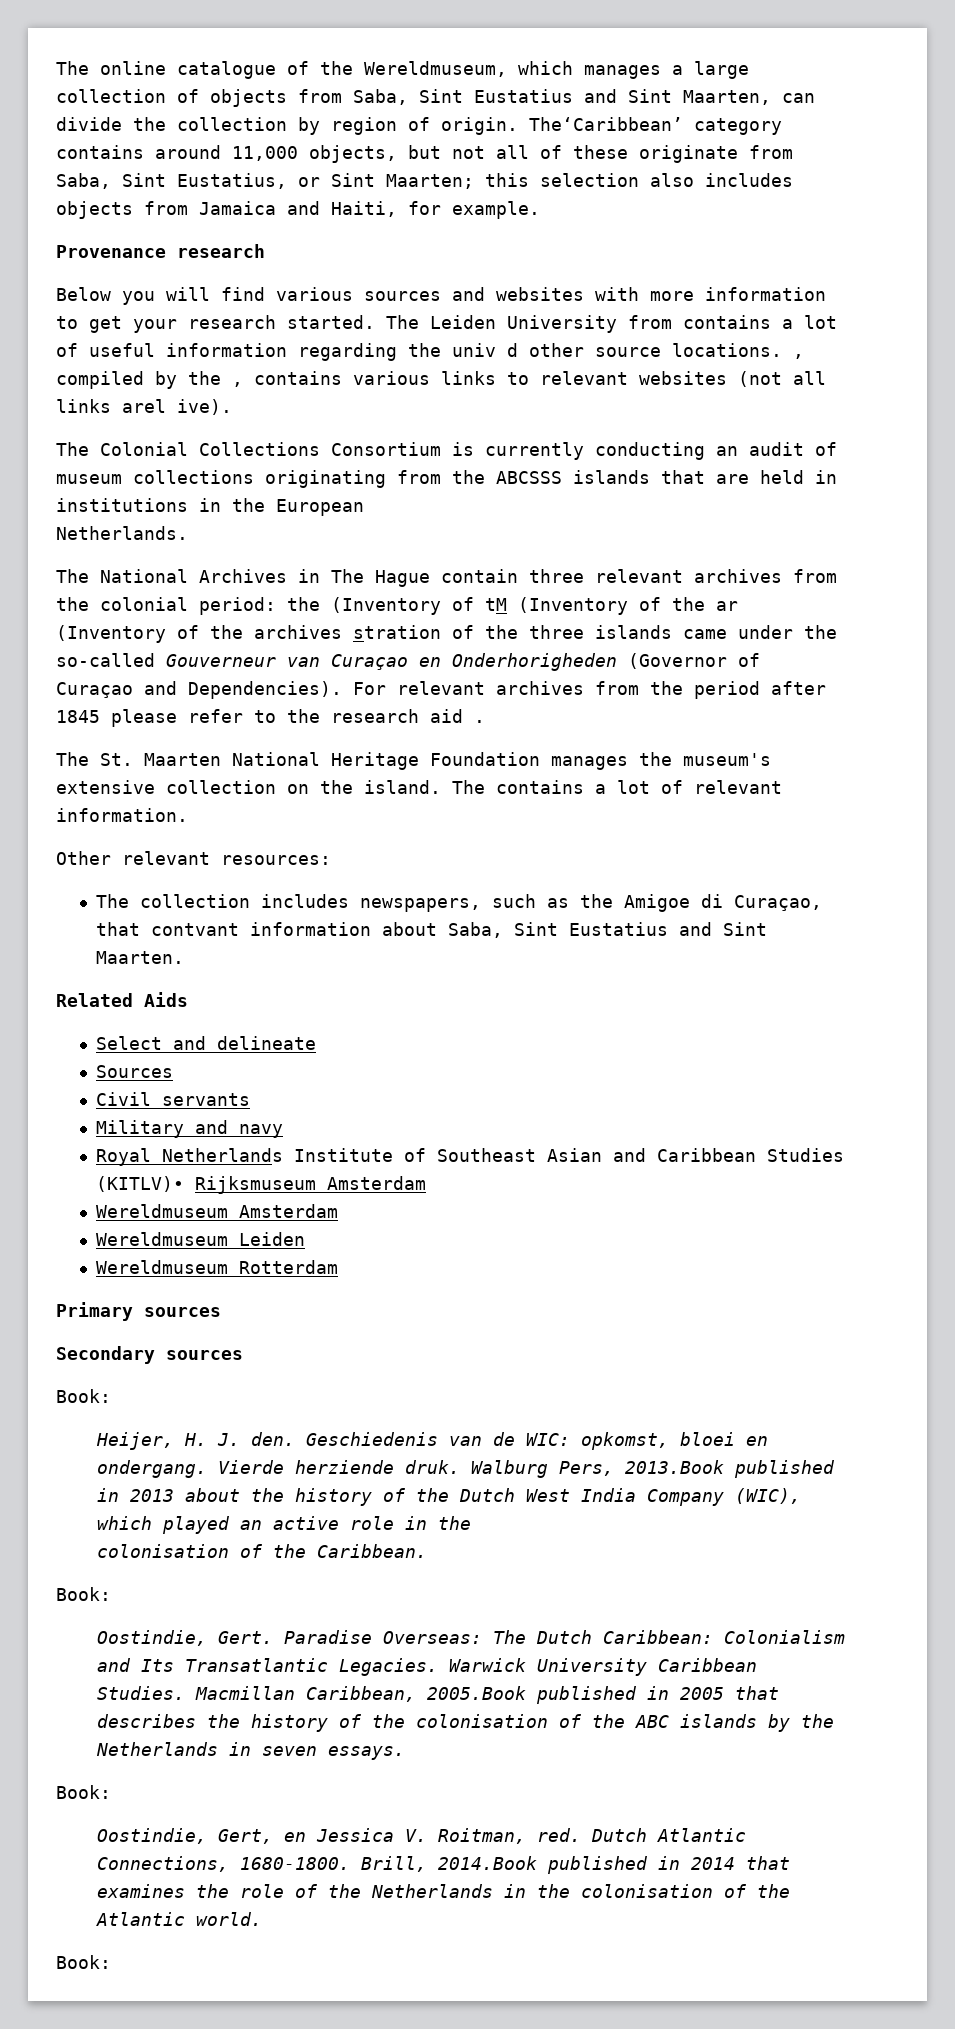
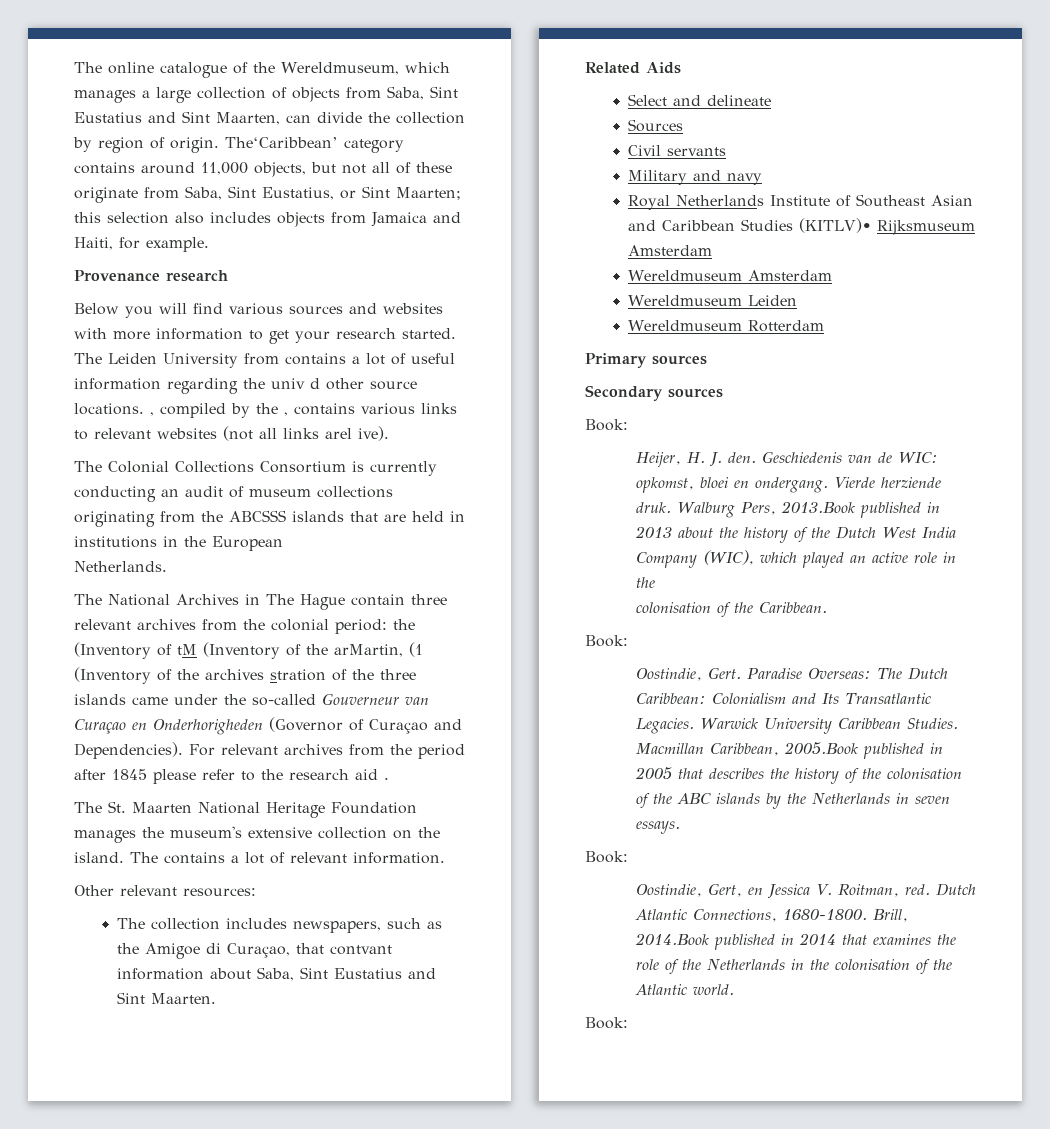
- The National Archives in The Hague contain three relevant archives from the colonial period: the (Inventory of tM (Inventory of the ar (Inventory of the archives stration of the three islands came under the so-called Gouverneur van Curaçao en Onderhorigheden (Governor of Curaçao and Dependencies).
+ The National Archives in The Hague contain three relevant archives from the colonial period: the (Inventory of tM (Inventory of the arMartin, (1 (Inventory of the archives stration of the three islands came under the so-called Gouverneur van Curaçao en Onderhorigheden (Governor of Curaçao and Dependencies).

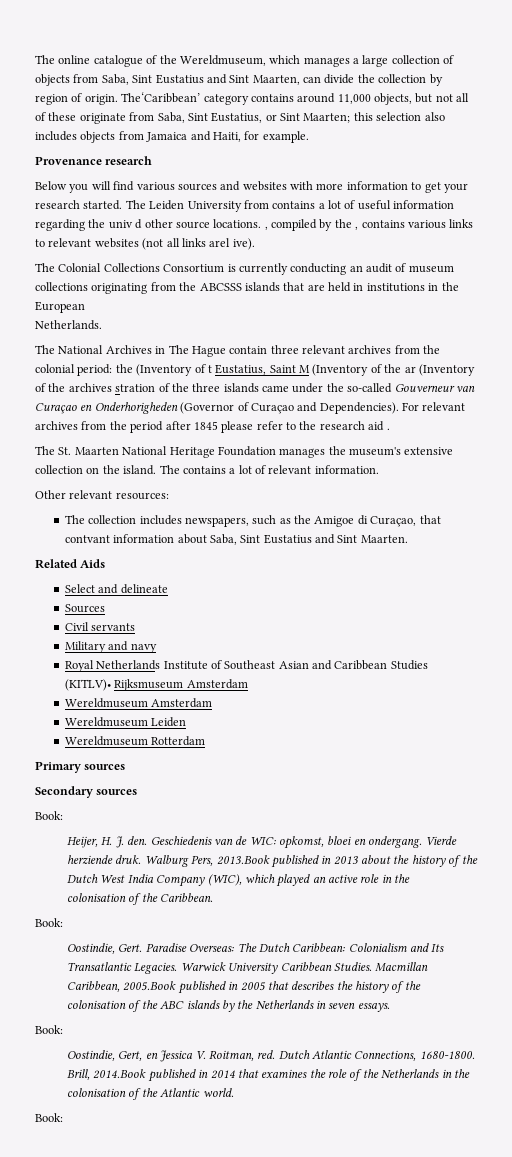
- The National Archives in The Hague contain three relevant archives from the colonial period: the (Inventory of tM (Inventory of the arMartin, (1 (Inventory of the archives stration of the three islands came under the so-called Gouverneur van Curaçao en Onderhorigheden (Governor of Curaçao and Dependencies).
+ The National Archives in The Hague contain three relevant archives from the colonial period: the (Inventory of t Eustatius, Saint M (Inventory of the ar (Inventory of the archives stration of the three islands came under the so-called Gouverneur van Curaçao en Onderhorigheden (Governor of Curaçao and Dependencies).

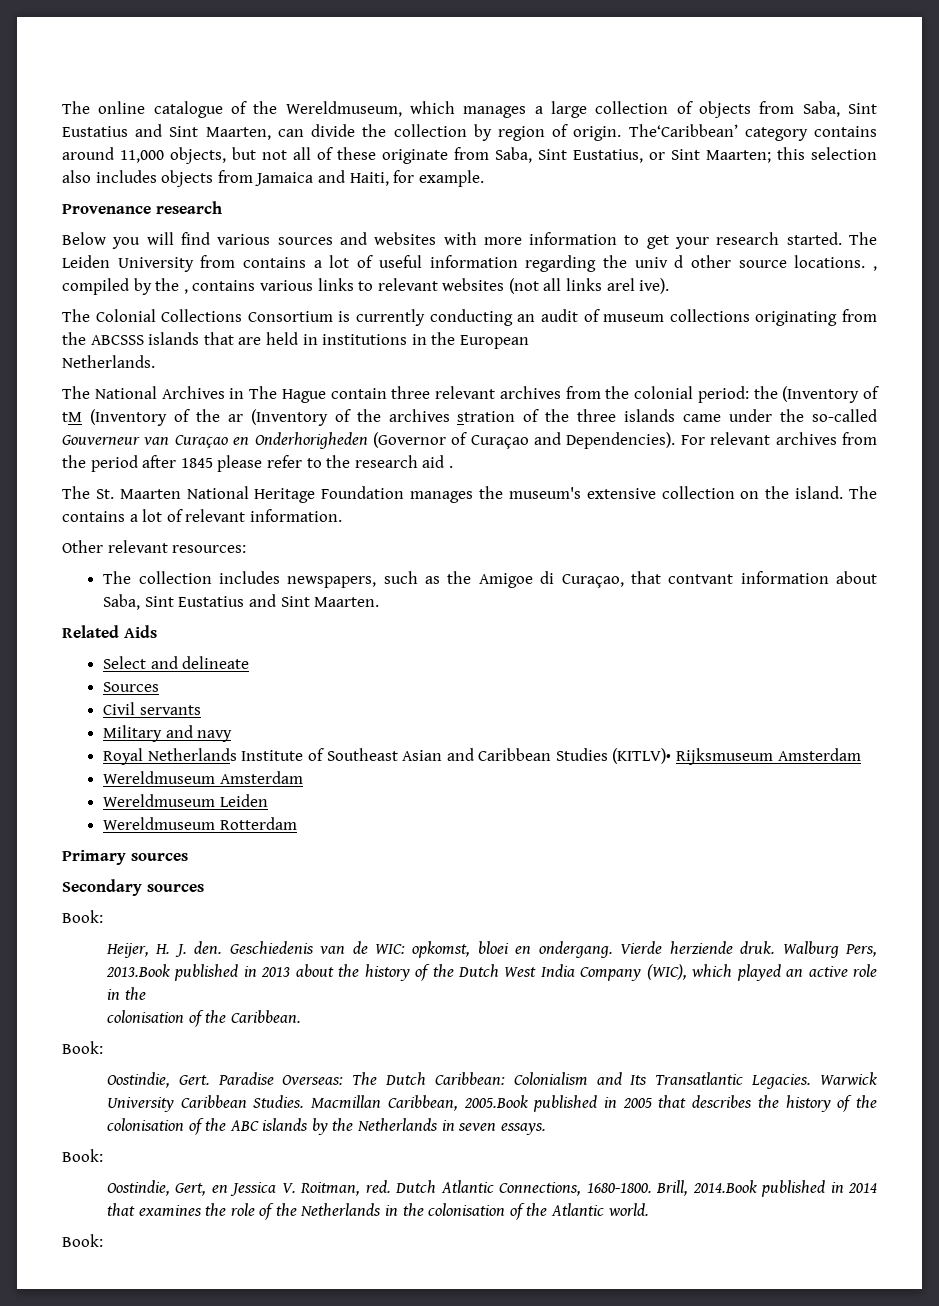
- The National Archives in The Hague contain three relevant archives from the colonial period: the (Inventory of t Eustatius, Saint M (Inventory of the ar (Inventory of the archives stration of the three islands came under the so-called Gouverneur van Curaçao en Onderhorigheden (Governor of Curaçao and Dependencies).
+ The National Archives in The Hague contain three relevant archives from the colonial period: the (Inventory of tM (Inventory of the ar (Inventory of the archives stration of the three islands came under the so-called Gouverneur van Curaçao en Onderhorigheden (Governor of Curaçao and Dependencies).

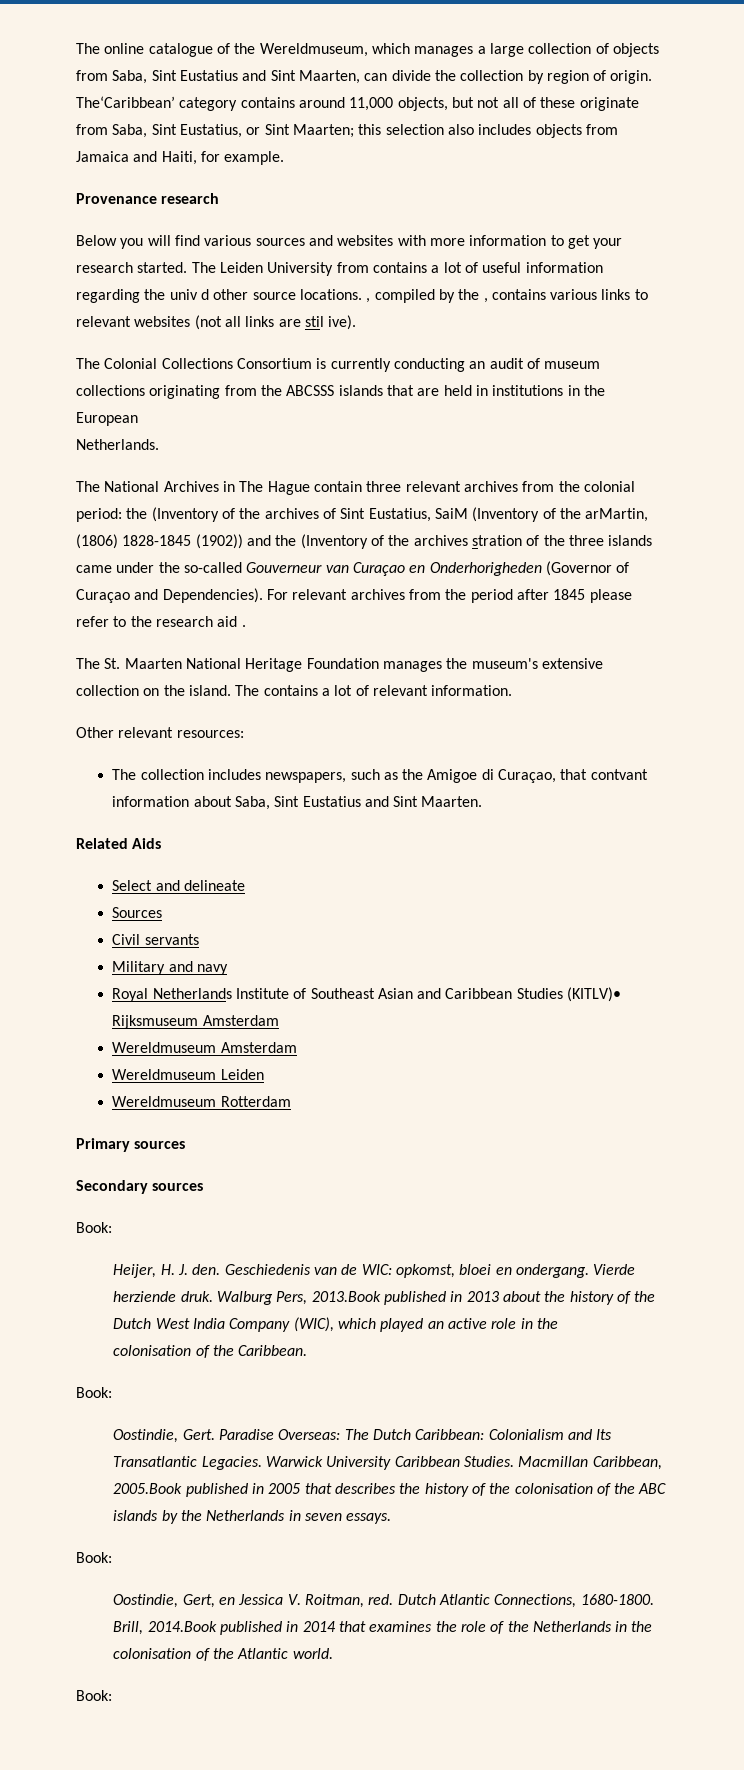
- The Leiden University from contains a lot of useful information regarding the univ d other source locations. , compiled by the , contains various links to relevant websites (not all links arel ive).
+ The Leiden University from contains a lot of useful information regarding the univ d other source locations. , compiled by the , contains various links to relevant websites (not all links are stil ive).
- The National Archives in The Hague contain three relevant archives from the colonial period: the (Inventory of tM (Inventory of the ar (Inventory of the archives stration of the three islands came under the so-called Gouverneur van Curaçao en Onderhorigheden (Governor of Curaçao and Dependencies).
+ The National Archives in The Hague contain three relevant archives from the colonial period: the (Inventory of the archives of Sint Eustatius, SaiM (Inventory of the arMartin, (1806) 1828-1845 (1902)) and the (Inventory of the archives stration of the three islands came under the so-called Gouverneur van Curaçao en Onderhorigheden (Governor of Curaçao and Dependencies).

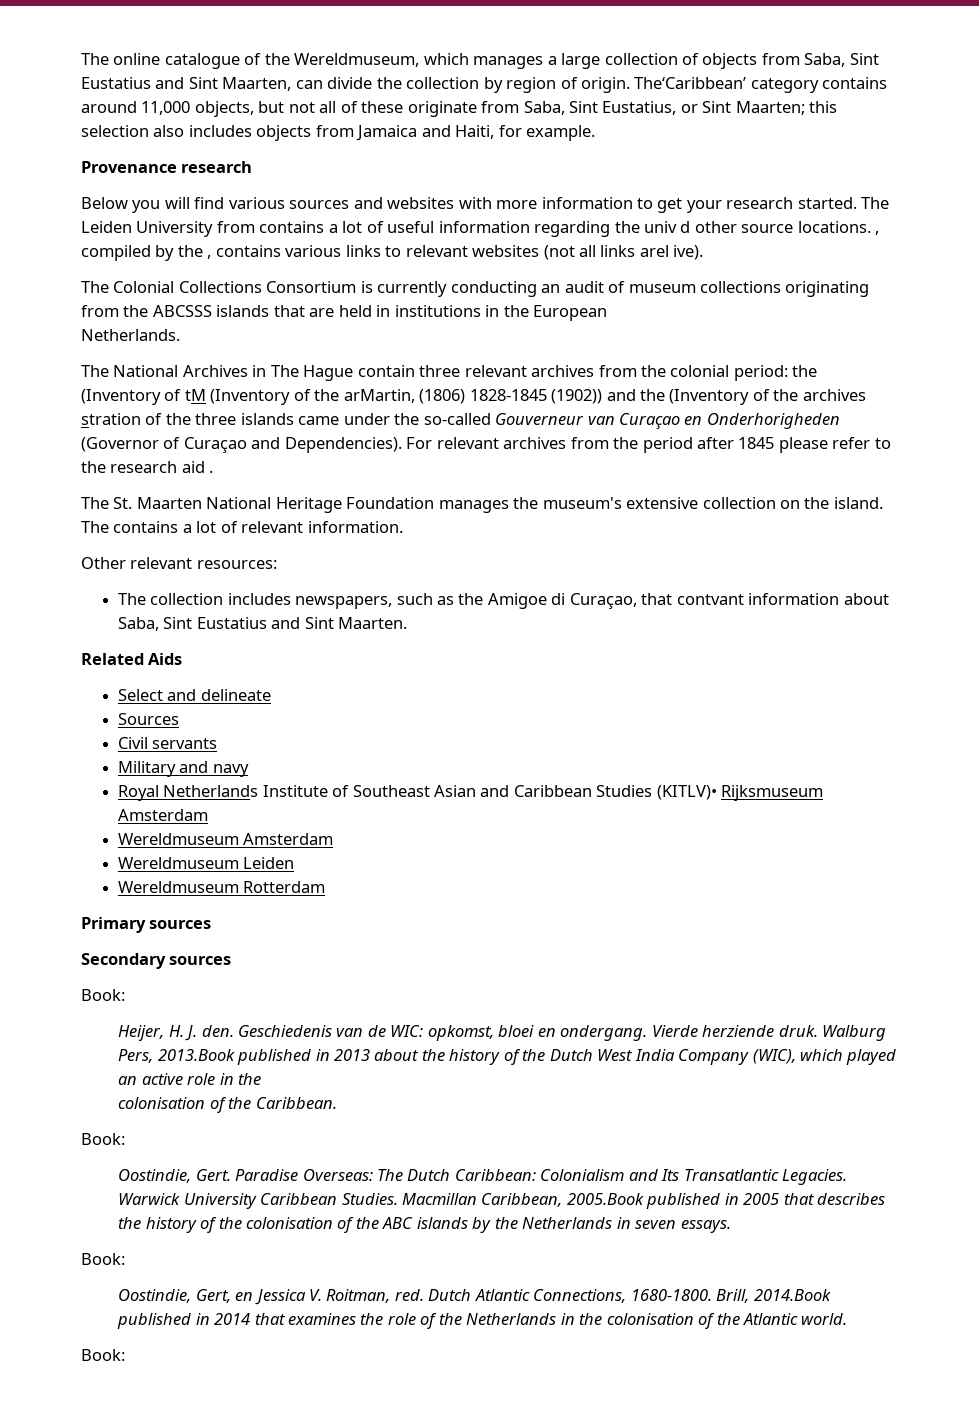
- The Leiden University from contains a lot of useful information regarding the univ d other source locations. , compiled by the , contains various links to relevant websites (not all links are stil ive).
+ The Leiden University from contains a lot of useful information regarding the univ d other source locations. , compiled by the , contains various links to relevant websites (not all links arel ive).
- The National Archives in The Hague contain three relevant archives from the colonial period: the (Inventory of the archives of Sint Eustatius, SaiM (Inventory of the arMartin, (1806) 1828-1845 (1902)) and the (Inventory of the archives stration of the three islands came under the so-called Gouverneur van Curaçao en Onderhorigheden (Governor of Curaçao and Dependencies).
+ The National Archives in The Hague contain three relevant archives from the colonial period: the (Inventory of tM (Inventory of the arMartin, (1806) 1828-1845 (1902)) and the (Inventory of the archives stration of the three islands came under the so-called Gouverneur van Curaçao en Onderhorigheden (Governor of Curaçao and Dependencies).

